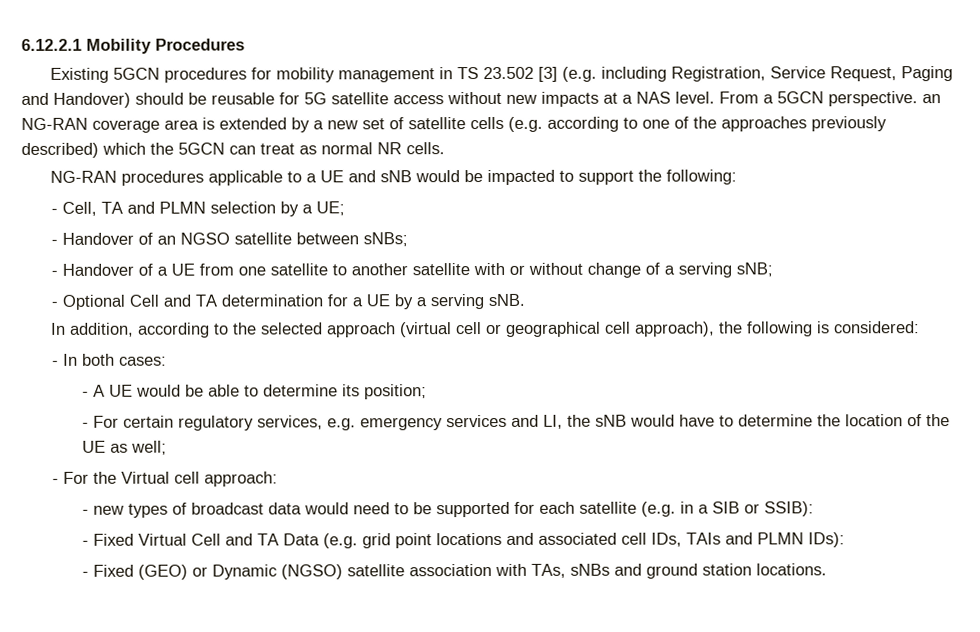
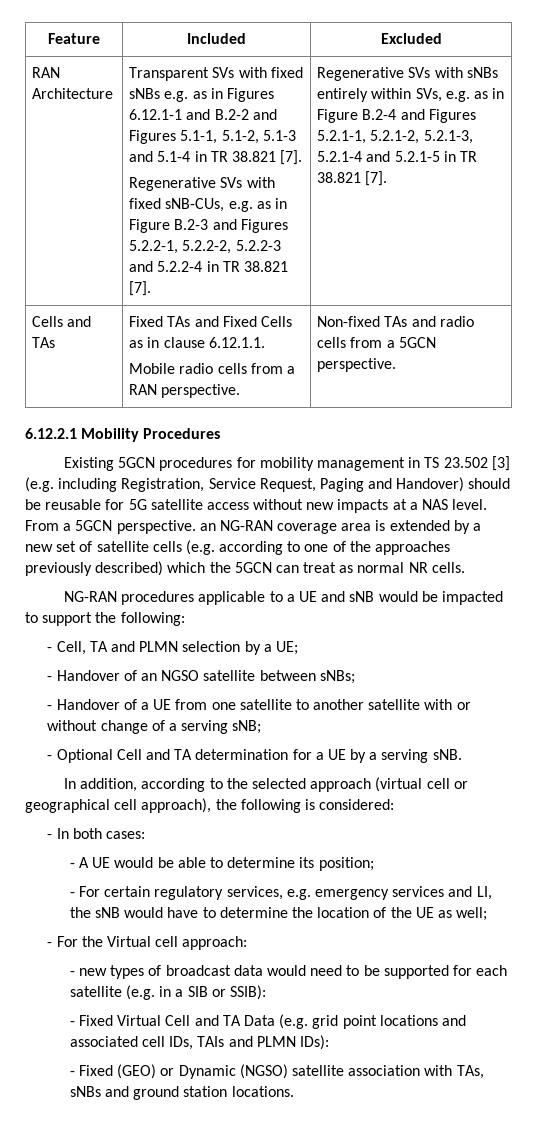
+ Feature | Included | Excluded
+ RAN Architecture | Transparent SVs with fixed sNBs e.g. as in Figures 6.12.1-1 and B.2-2 and Figures 5.1-1, 5.1-2, 5.1-3 and 5.1-4 in TR 38.821 [7].
+ Regenerative SVs with fixed sNB-CUs, e.g. as in Figure B.2-3 and Figures 5.2.2-1, 5.2.2-2, 5.2.2-3 and 5.2.2-4 in TR 38.821 [7]. | Regenerative SVs with sNBs entirely within SVs, e.g. as in Figure B.2-4 and Figures 5.2.1-1, 5.2.1-2, 5.2.1-3, 5.2.1-4 and 5.2.1-5 in TR 38.821 [7].
+ Cells and TAs | Fixed TAs and Fixed Cells as in clause 6.12.1.1.
+ Mobile radio cells from a RAN perspective. | Non-fixed TAs and radio cells from a 5GCN perspective.

